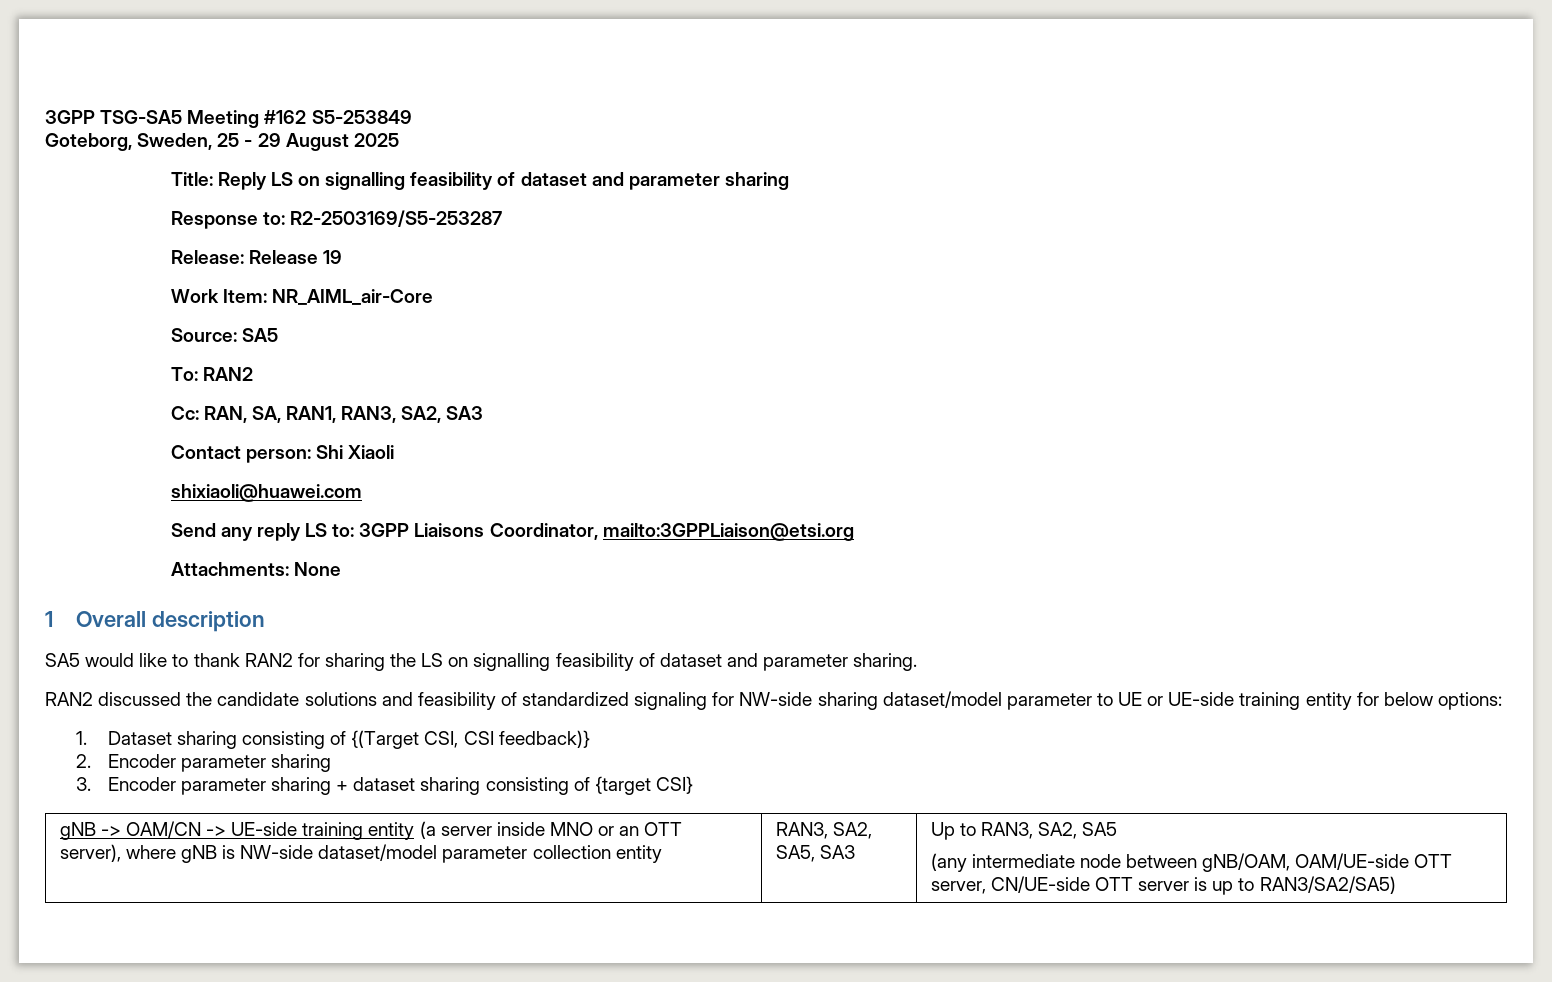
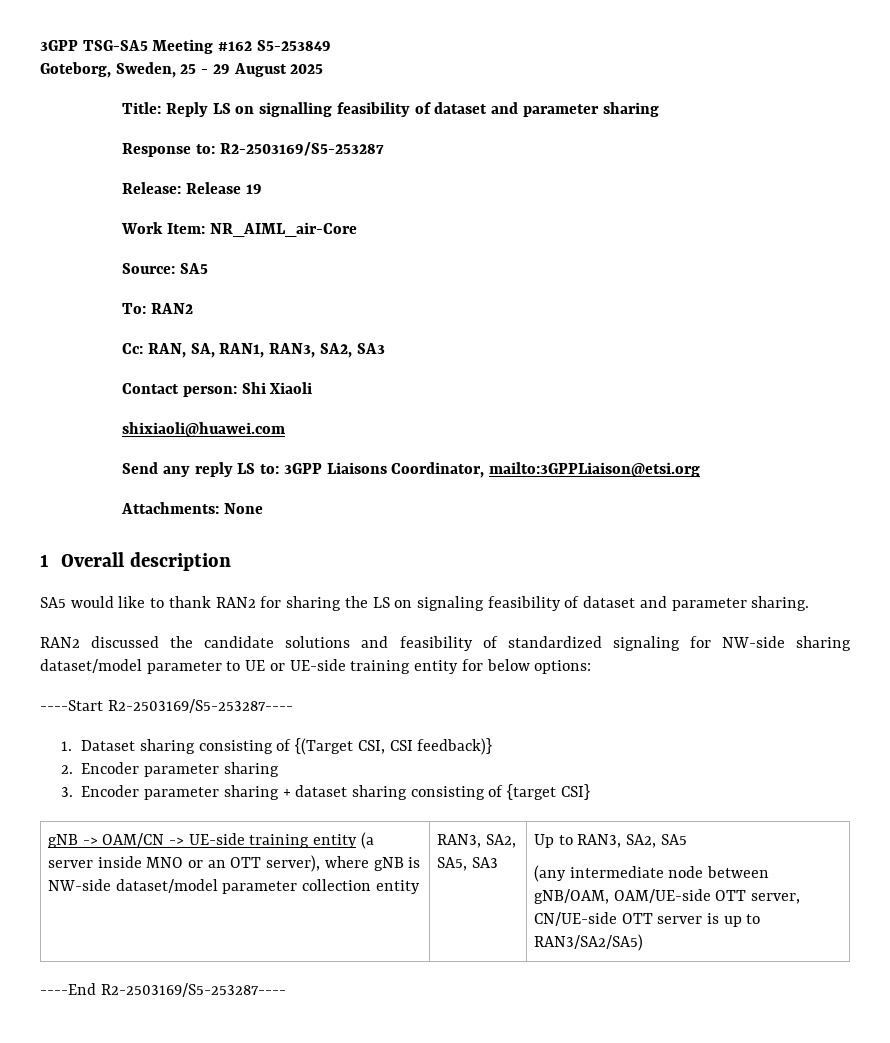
- SA5 would like to thank RAN2 for sharing the LS on signalling feasibility of dataset and parameter sharing.
+ SA5 would like to thank RAN2 for sharing the LS on signaling feasibility of dataset and parameter sharing.
+ ----Start R2-2503169/S5-253287----
+ ----End R2-2503169/S5-253287----

